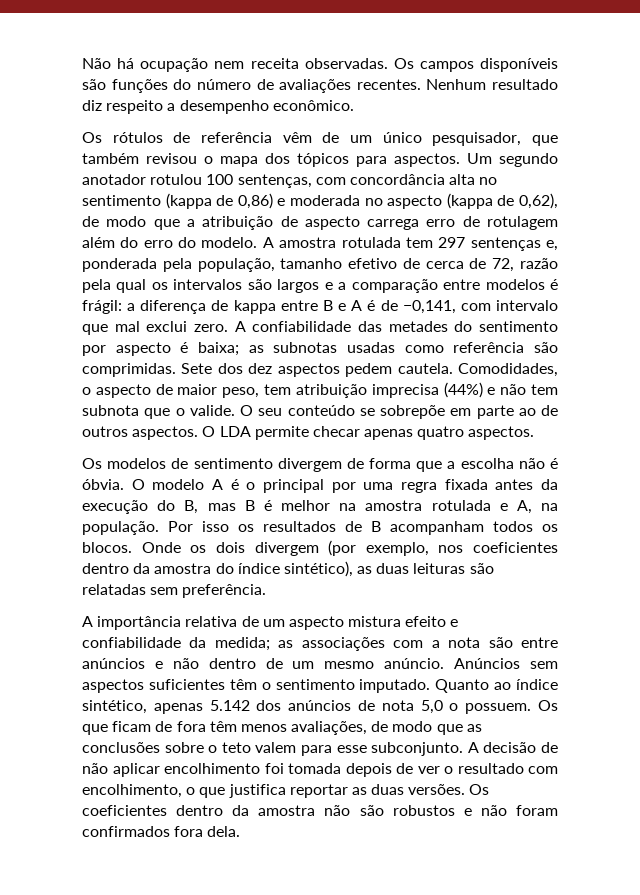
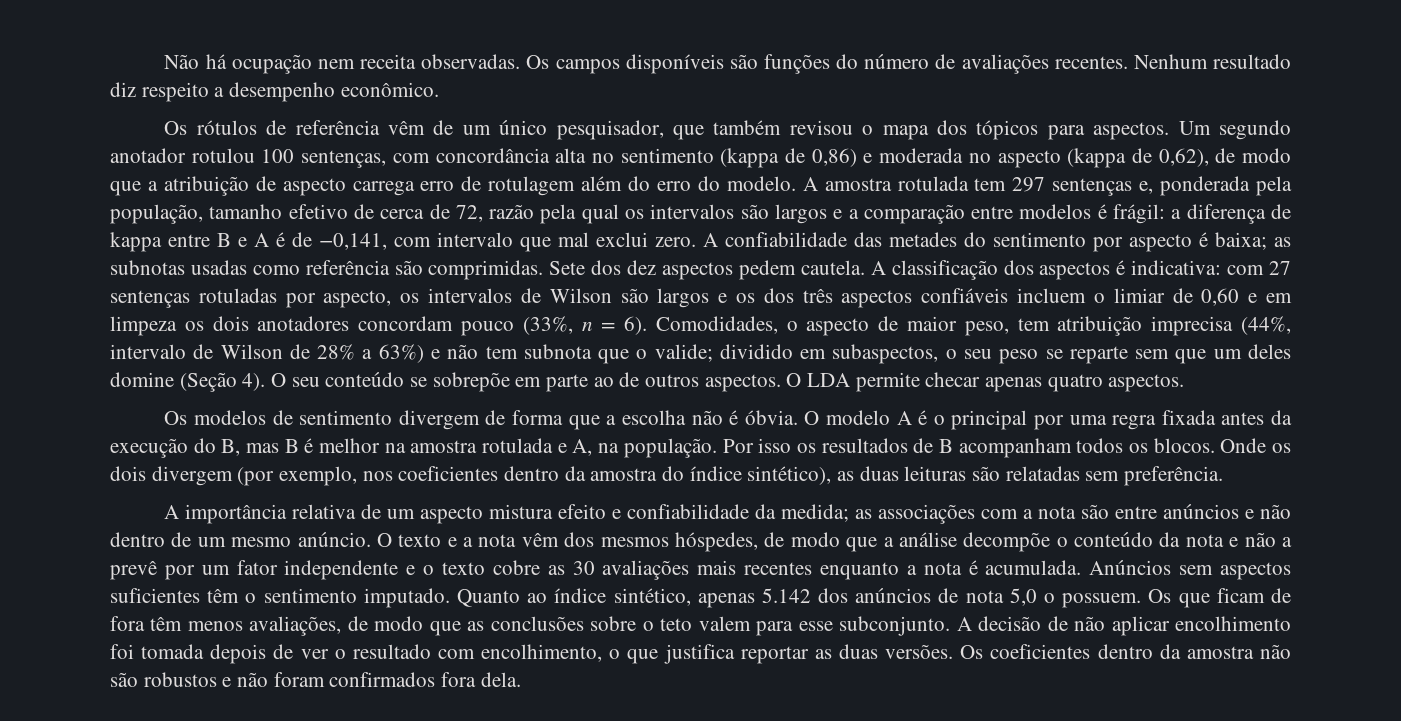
+ A classificação dos aspectos é indicativa: com 27 sentenças rotuladas por aspecto, os intervalos de Wilson são largos e os dos três aspectos confiáveis incluem o limiar de 0,60 e em limpeza os dois anotadores concordam pouco (33%, n = 6).
- Comodidades, o aspecto de maior peso, tem atribuição imprecisa (44%) e não tem subnota que o valide.
+ Comodidades, o aspecto de maior peso, tem atribuição imprecisa (44%, intervalo de Wilson de 28% a 63%) e não tem subnota que o valide; dividido em subaspectos, o seu peso se reparte sem que um deles domine (Seção 4).
+ O texto e a nota vêm dos mesmos hóspedes, de modo que a análise decompõe o conteúdo da nota e não a prevê por um fator independente e o texto cobre as 30 avaliações mais recentes enquanto a nota é acumulada.

